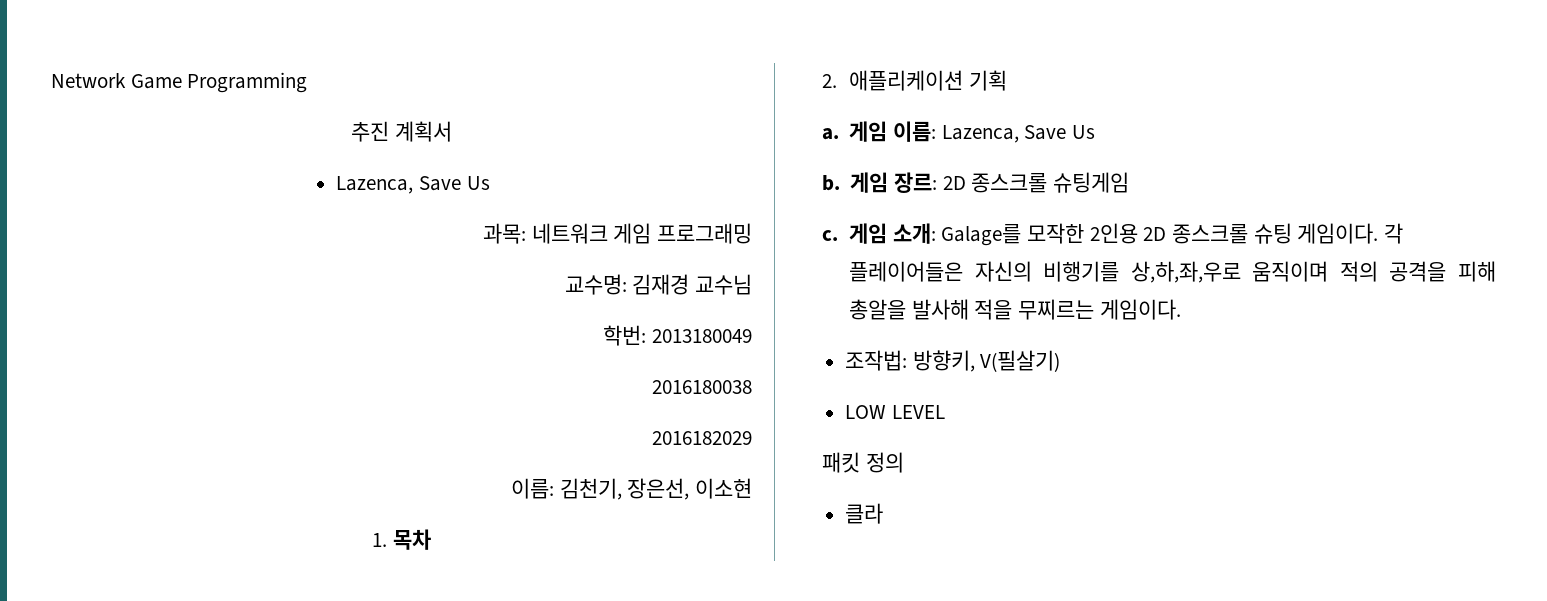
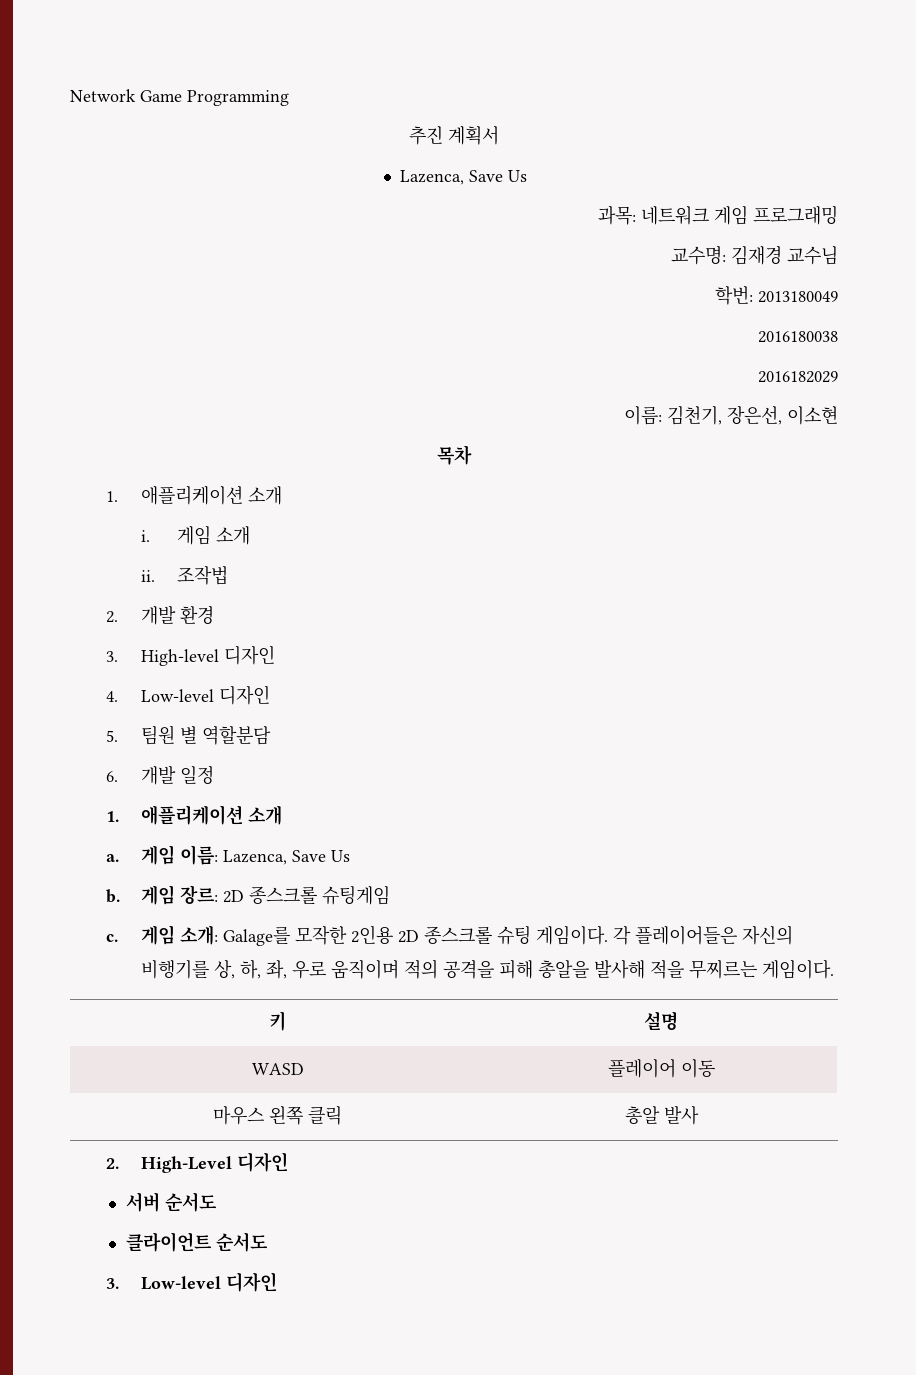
- 1. 목차
- 2. 애플리케이션 기획
+ 목차
+ 1. 애플리케이션 소개
+ i. 게임 소개
+ ii. 조작법
+ 2. 개발 환경
+ 3. High-level 디자인
+ 4. Low-level 디자인
+ 5. 팀원 별 역할분담
+ 6. 개발 일정
+ 1. 애플리케이션 소개
- 각 플레이어들은 자신의 비행기를 상,하,좌,우로 움직이며 적의 공격을 피해 총알을 발사해 적을 무찌르는 게임이다.
+ 각 플레이어들은 자신의 비행기를 상, 하, 좌, 우로 움직이며 적의 공격을 피해 총알을 발사해 적을 무찌르는 게임이다.
- 조작법: 방향키, V(필살기)
- LOW LEVEL
- 패킷 정의
- 클라
+ 키 | 설명
+ WASD | 플레이어 이동
+ 마우스 왼쪽 클릭 | 총알 발사
+ 2. High-Level 디자인
+ 서버 순서도
+ 클라이언트 순서도
+ 3. Low-level 디자인

